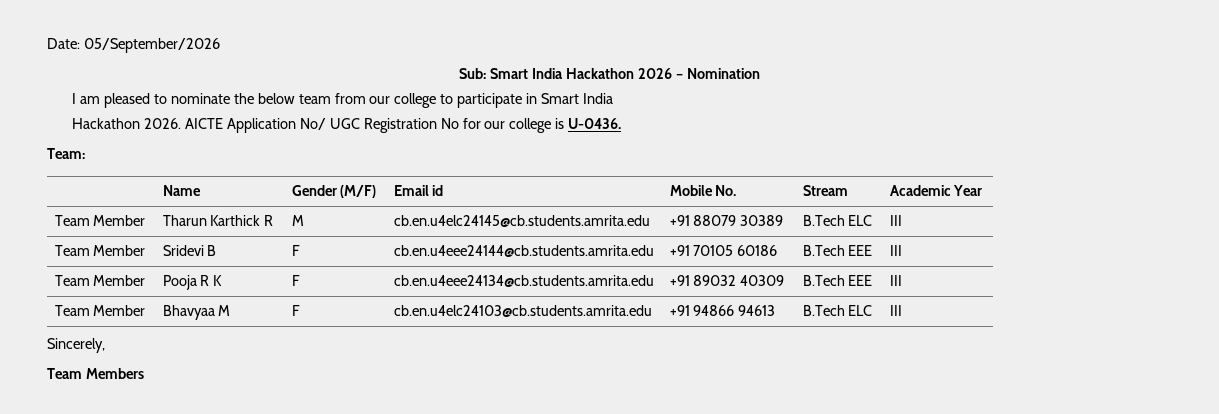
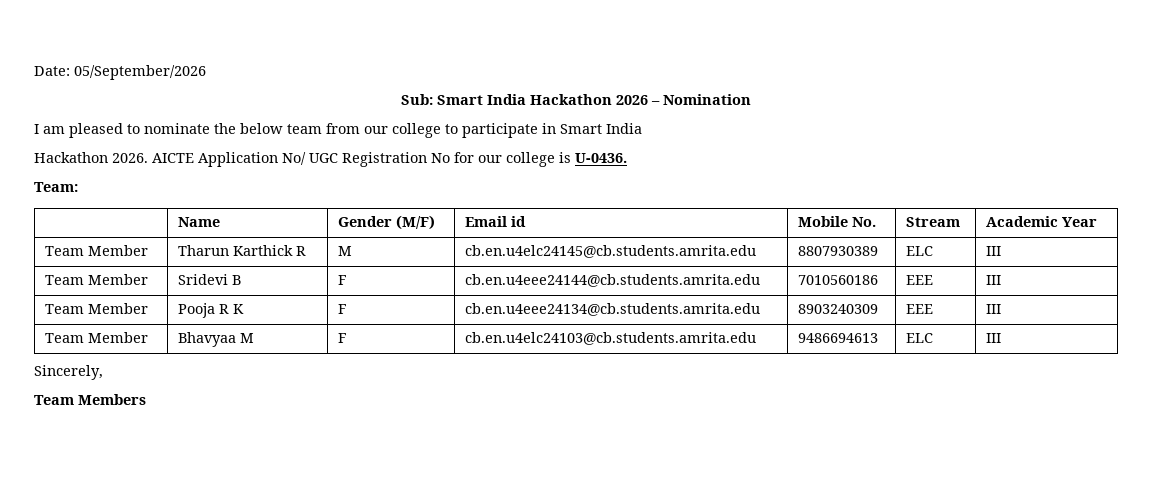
- Team Member | Tharun Karthick R | M | cb.en.u4elc24145@cb.students.amrita.edu | +91 88079 30389 | B.Tech ELC | III
+ Team Member | Tharun Karthick R | M | cb.en.u4elc24145@cb.students.amrita.edu | 8807930389 | ELC | III
- Team Member | Sridevi B | F | cb.en.u4eee24144@cb.students.amrita.edu | +91 70105 60186 | B.Tech EEE | III
+ Team Member | Sridevi B | F | cb.en.u4eee24144@cb.students.amrita.edu | 7010560186 | EEE | III
- Team Member | Pooja R K | F | cb.en.u4eee24134@cb.students.amrita.edu | +91 89032 40309 | B.Tech EEE | III
+ Team Member | Pooja R K | F | cb.en.u4eee24134@cb.students.amrita.edu | 8903240309 | EEE | III
- Team Member | Bhavyaa M | F | cb.en.u4elc24103@cb.students.amrita.edu | +91 94866 94613 | B.Tech ELC | III
+ Team Member | Bhavyaa M | F | cb.en.u4elc24103@cb.students.amrita.edu | 9486694613 | ELC | III

